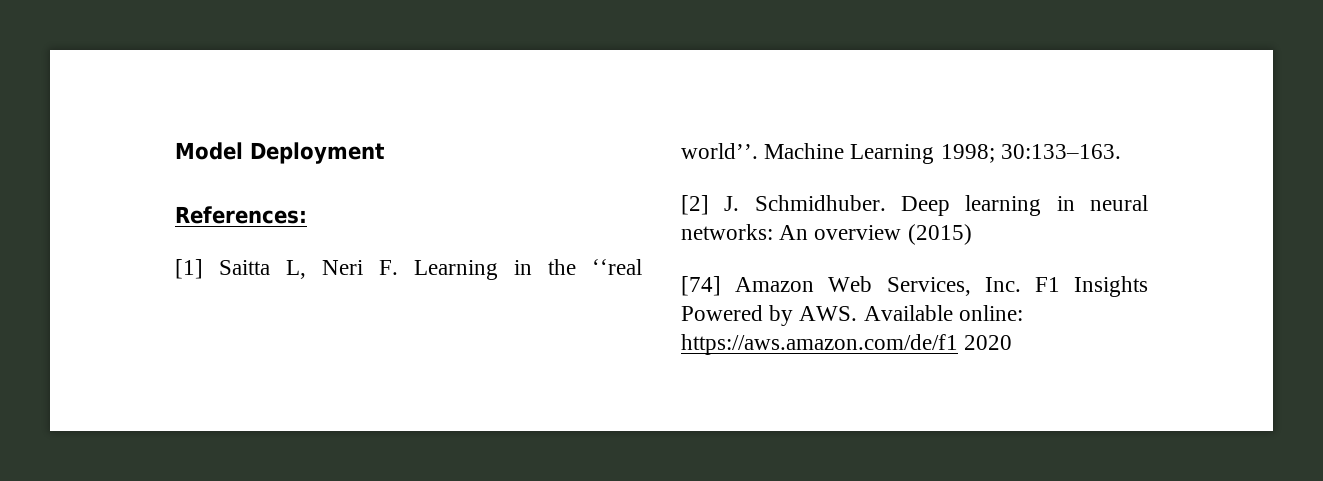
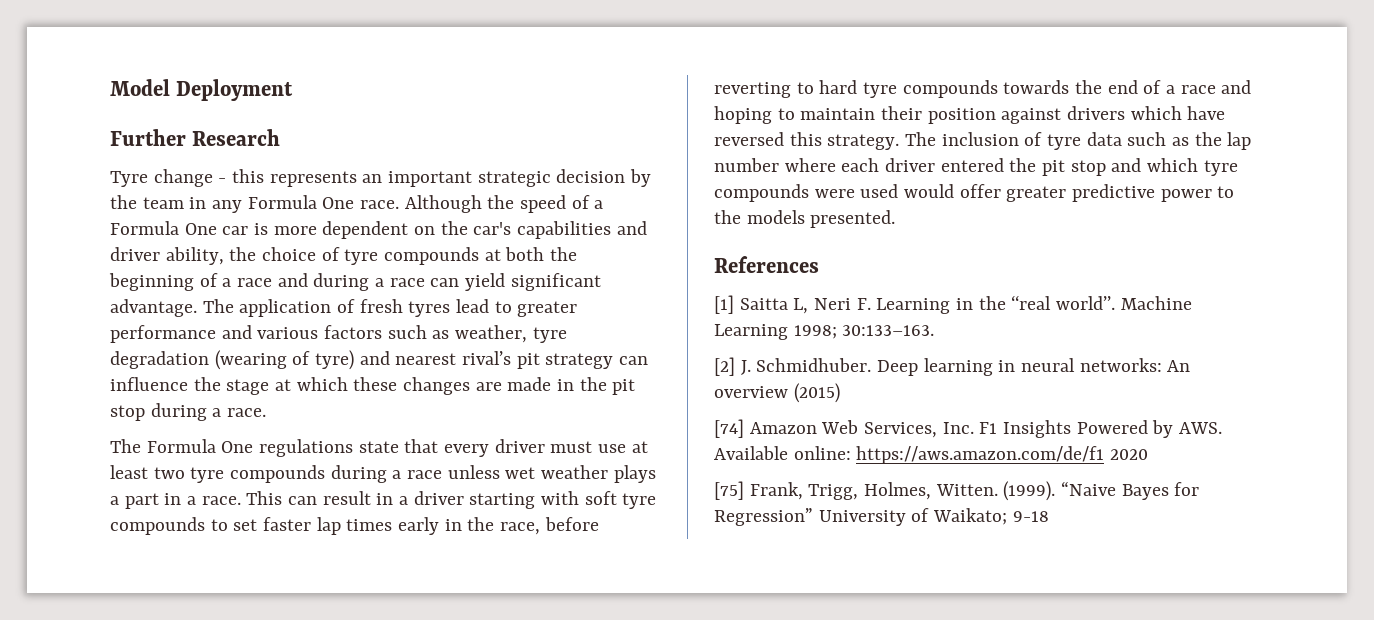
- References:
+ Further Research
+ Tyre change - this represents an important strategic decision by the team in any Formula One race. Although the speed of a Formula One car is more dependent on the car's capabilities and driver ability, the choice of tyre compounds at both the beginning of a race and during a race can yield significant advantage. The application of fresh tyres lead to greater performance and various factors such as weather, tyre degradation (wearing of tyre) and nearest rival’s pit strategy can influence the stage at which these changes are made in the pit stop during a race.
+ The Formula One regulations state that every driver must use at least two tyre compounds during a race unless wet weather plays a part in a race. This can result in a driver starting with soft tyre compounds to set faster lap times early in the race, before reverting to hard tyre compounds towards the end of a race and hoping to maintain their position against drivers which have reversed this strategy. The inclusion of tyre data such as the lap number where each driver entered the pit stop and which tyre compounds were used would offer greater predictive power to the models presented.
+ References
+ [75] Frank, Trigg, Holmes, Witten. (1999). “Naive Bayes for Regression” University of Waikato; 9-18

